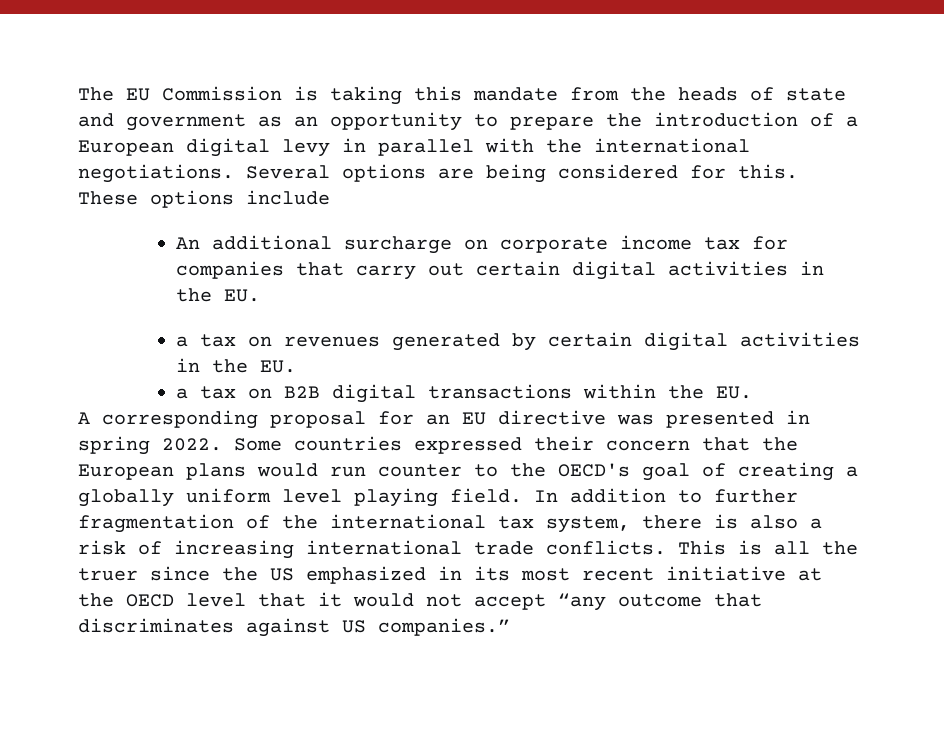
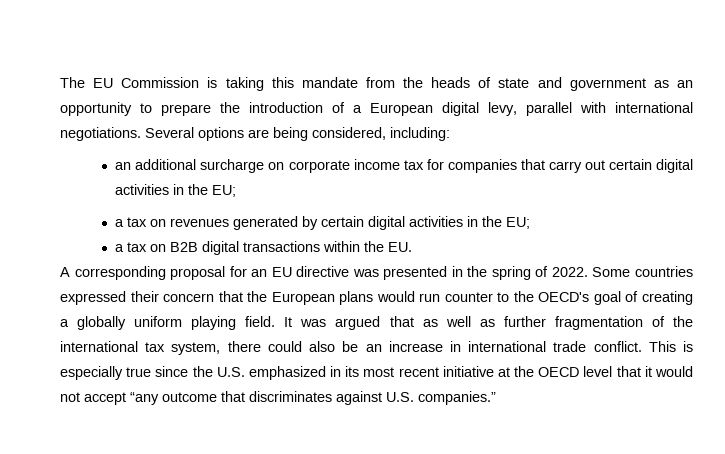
- The EU Commission is taking this mandate from the heads of state and government as an opportunity to prepare the introduction of a European digital levy in parallel with the international negotiations.
+ The EU Commission is taking this mandate from the heads of state and government as an opportunity to prepare the introduction of a European digital levy, parallel with international negotiations.
- Several options are being considered for this. These options include
- An additional surcharge on corporate income tax for companies that carry out certain digital activities in the EU.
+ Several options are being considered, including:
+ an additional surcharge on corporate income tax for companies that carry out certain digital activities in the EU;
- a tax on revenues generated by certain digital activities in the EU.
+ a tax on revenues generated by certain digital activities in the EU;
- A corresponding proposal for an EU directive was presented in spring 2022.
+ A corresponding proposal for an EU directive was presented in the spring of 2022.
- Some countries expressed their concern that the European plans would run counter to the OECD's goal of creating a globally uniform level playing field.
+ Some countries expressed their concern that the European plans would run counter to the OECD's goal of creating a globally uniform playing field.
- In addition to further fragmentation of the international tax system, there is also a risk of increasing international trade conflicts.
+ It was argued that as well as further fragmentation of the international tax system, there could also be an increase in international trade conflict.
- This is all the truer since the US emphasized in its most recent initiative at the OECD level that it would not accept “any outcome that discriminates against US companies.”
+ This is especially true since the U.S. emphasized in its most recent initiative at the OECD level that it would not accept “any outcome that discriminates against U.S. companies.”

